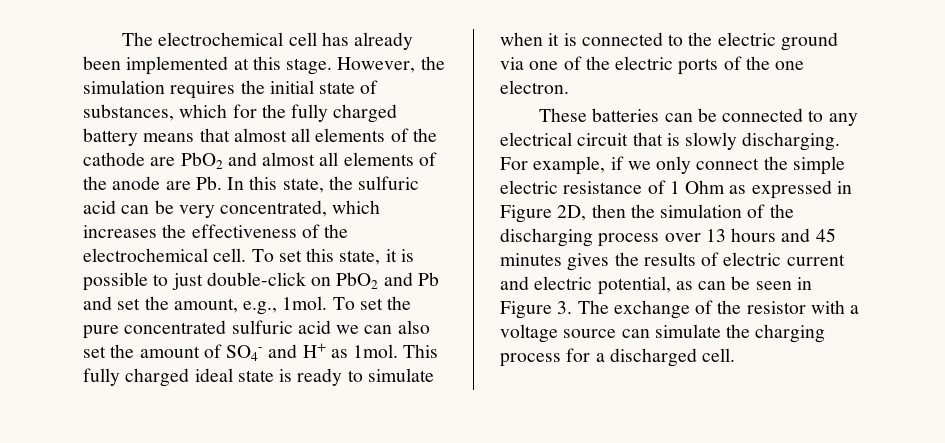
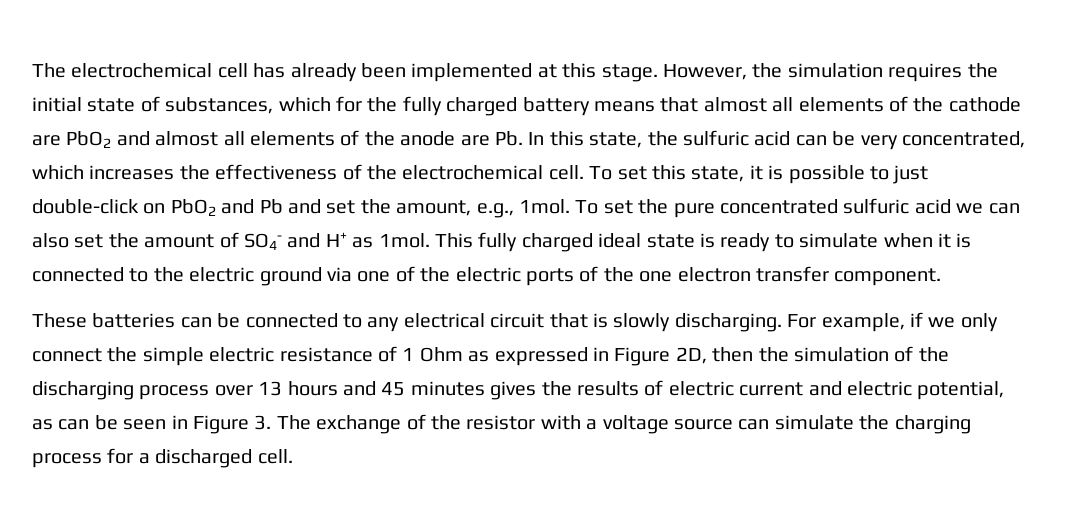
- This fully charged ideal state is ready to simulate when it is connected to the electric ground via one of the electric ports of the one electron.
+ This fully charged ideal state is ready to simulate when it is connected to the electric ground via one of the electric ports of the one electron transfer component.

